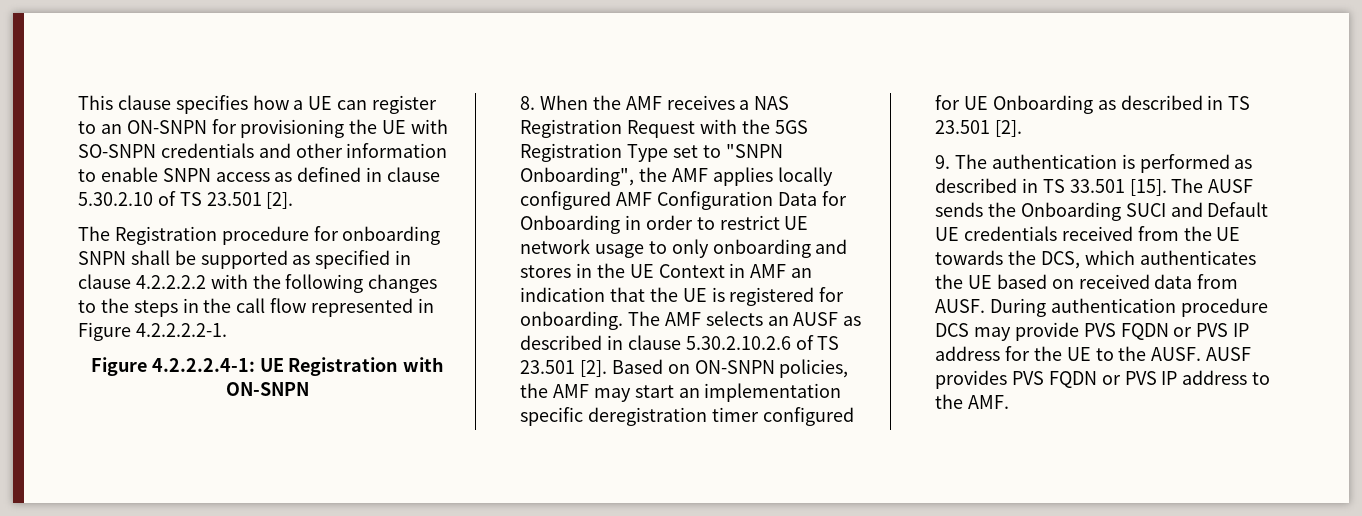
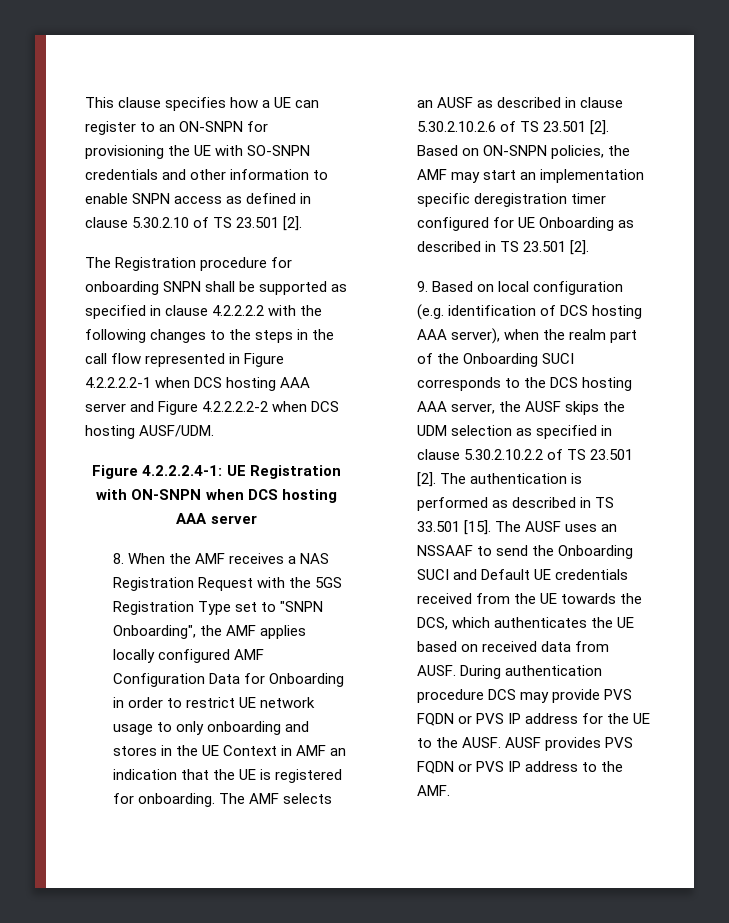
- The Registration procedure for onboarding SNPN shall be supported as specified in clause 4.2.2.2.2 with the following changes to the steps in the call flow represented in Figure 4.2.2.2.2-1.
+ The Registration procedure for onboarding SNPN shall be supported as specified in clause 4.2.2.2.2 with the following changes to the steps in the call flow represented in Figure 4.2.2.2.2-1 when DCS hosting AAA server and Figure 4.2.2.2.2-2 when DCS hosting AUSF/UDM.
- Figure 4.2.2.2.4-1: UE Registration with ON-SNPN
+ Figure 4.2.2.2.4-1: UE Registration with ON-SNPN when DCS hosting AAA server
- 9. The authentication is performed as described in TS 33.501 [15].
+ 9. Based on local configuration (e.g. identification of DCS hosting AAA server), when the realm part of the Onboarding SUCI corresponds to the DCS hosting AAA server, the AUSF skips the UDM selection as specified in clause 5.30.2.10.2.2 of TS 23.501 [2]. The authentication is performed as described in TS 33.501 [15].
- The AUSF sends the Onboarding SUCI and Default UE credentials received from the UE towards the DCS, which authenticates the UE based on received data from AUSF.
+ The AUSF uses an NSSAAF to send the Onboarding SUCI and Default UE credentials received from the UE towards the DCS, which authenticates the UE based on received data from AUSF.

